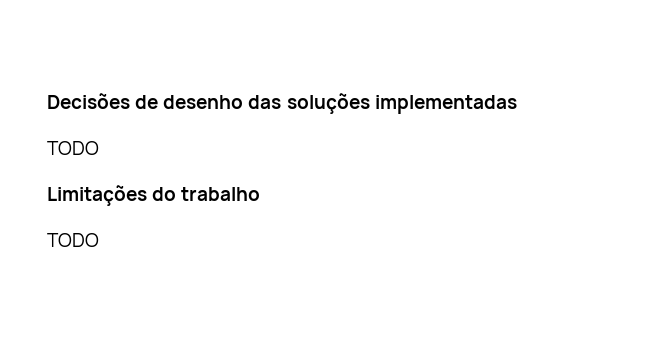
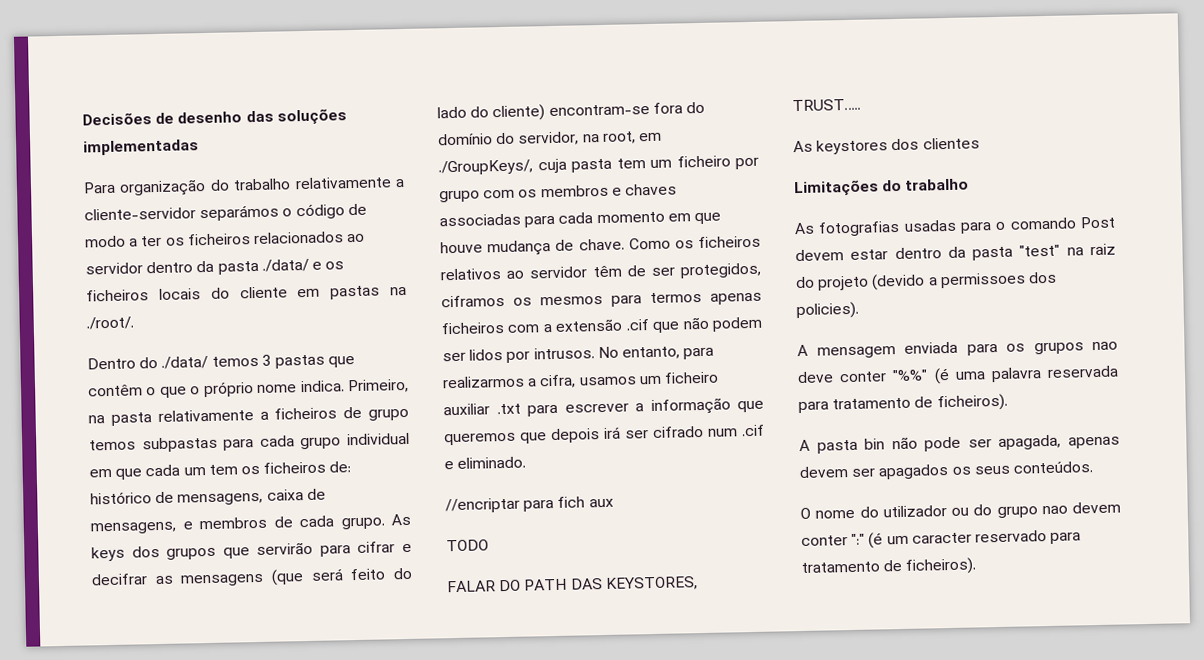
  Decisões de desenho das soluções implementadas
+ Para organização do trabalho relativamente a cliente-servidor separámos o código de modo a ter os ficheiros relacionados ao servidor dentro da pasta ./data/ e os ficheiros locais do cliente em pastas na ./root/.
+ Dentro do ./data/ temos 3 pastas que contêm o que o próprio nome indica. Primeiro, na pasta relativamente a ficheiros de grupo temos subpastas para cada grupo individual em que cada um tem os ficheiros de: histórico de mensagens, caixa de mensagens, e membros de cada grupo. As keys dos grupos que servirão para cifrar e decifrar as mensagens (que será feito do lado do cliente) encontram-se fora do domínio do servidor, na root, em ./GroupKeys/, cuja pasta tem um ficheiro por grupo com os membros e chaves associadas para cada momento em que houve mudança de chave. Como os ficheiros relativos ao servidor têm de ser protegidos, ciframos os mesmos para termos apenas ficheiros com a extensão .cif que não podem ser lidos por intrusos. No entanto, para realizarmos a cifra, usamos um ficheiro auxiliar .txt para escrever a informação que queremos que depois irá ser cifrado num .cif e eliminado.
+ //encriptar para fich aux
  TODO
+ FALAR DO PATH DAS KEYSTORES, TRUST…..
+ As keystores dos clientes
  Limitações do trabalho
- TODO
+ As fotografias usadas para o comando Post devem estar dentro da pasta "test" na raiz do projeto (devido a permissoes dos policies).
+ A mensagem enviada para os grupos nao deve conter "%%" (é uma palavra reservada para tratamento de ficheiros).
+ A pasta bin não pode ser apagada, apenas devem ser apagados os seus conteúdos.
+ O nome do utilizador ou do grupo nao devem conter ":" (é um caracter reservado para tratamento de ficheiros).

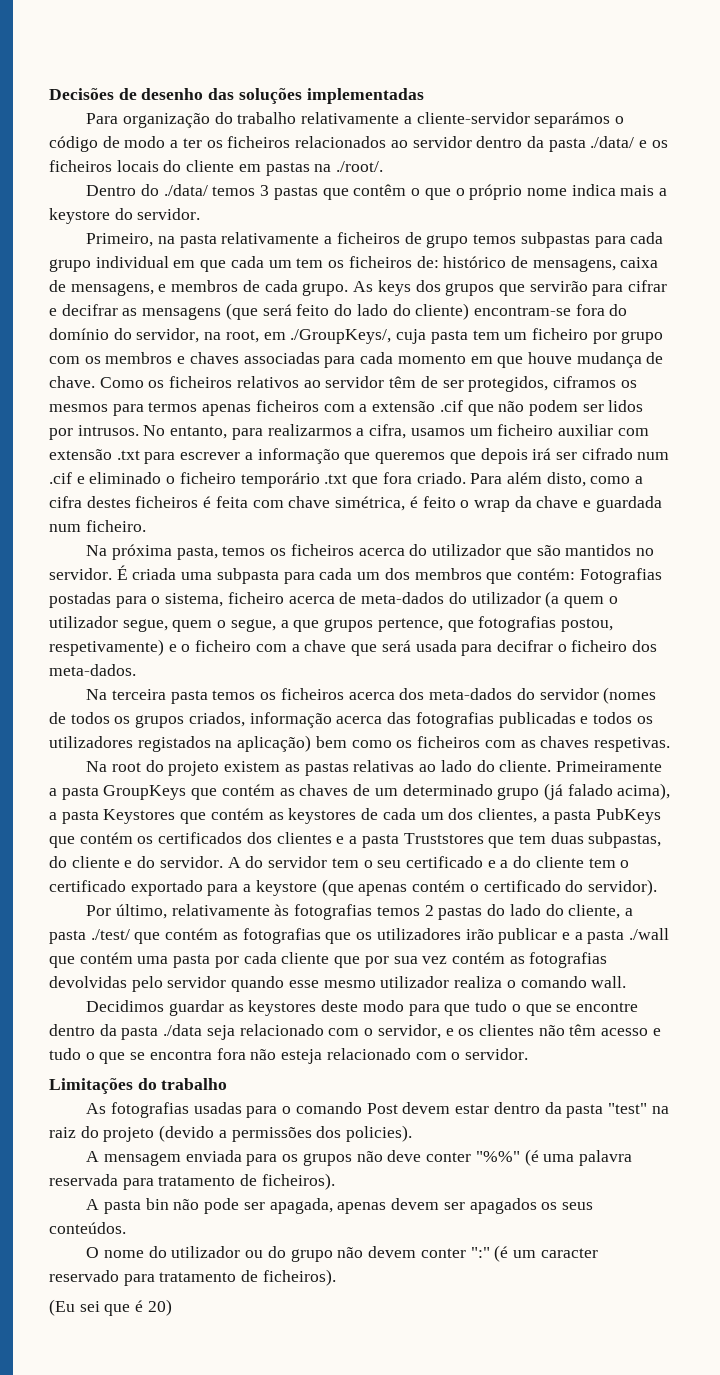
- Dentro do ./data/ temos 3 pastas que contêm o que o próprio nome indica. Primeiro, na pasta relativamente a ficheiros de grupo temos subpastas para cada grupo individual em que cada um tem os ficheiros de: histórico de mensagens, caixa de mensagens, e membros de cada grupo.
+ Dentro do ./data/ temos 3 pastas que contêm o que o próprio nome indica mais a keystore do servidor.
+ Primeiro, na pasta relativamente a ficheiros de grupo temos subpastas para cada grupo individual em que cada um tem os ficheiros de: histórico de mensagens, caixa de mensagens, e membros de cada grupo.
- No entanto, para realizarmos a cifra, usamos um ficheiro auxiliar .txt para escrever a informação que queremos que depois irá ser cifrado num .cif e eliminado.
- //encriptar para fich aux
- TODO
- FALAR DO PATH DAS KEYSTORES, TRUST…..
- As keystores dos clientes
+ No entanto, para realizarmos a cifra, usamos um ficheiro auxiliar com extensão .txt para escrever a informação que queremos que depois irá ser cifrado num .cif e eliminado o ficheiro temporário .txt que fora criado. Para além disto, como a cifra destes ficheiros é feita com chave simétrica, é feito o wrap da chave e guardada num ficheiro.
+ Na próxima pasta, temos os ficheiros acerca do utilizador que são mantidos no servidor. É criada uma subpasta para cada um dos membros que contém: Fotografias postadas para o sistema, ficheiro acerca de meta-dados do utilizador (a quem o utilizador segue, quem o segue, a que grupos pertence, que fotografias postou, respetivamente) e o ficheiro com a chave que será usada para decifrar o ficheiro dos meta-dados.
+ Na terceira pasta temos os ficheiros acerca dos meta-dados do servidor (nomes de todos os grupos criados, informação acerca das fotografias publicadas e todos os utilizadores registados na aplicação) bem como os ficheiros com as chaves respetivas.
+ Na root do projeto existem as pastas relativas ao lado do cliente. Primeiramente a pasta GroupKeys que contém as chaves de um determinado grupo (já falado acima), a pasta Keystores que contém as keystores de cada um dos clientes, a pasta PubKeys que contém os certificados dos clientes e a pasta Truststores que tem duas subpastas, do cliente e do servidor. A do servidor tem o seu certificado e a do cliente tem o certificado exportado para a keystore (que apenas contém o certificado do servidor).
+ Por último, relativamente às fotografias temos 2 pastas do lado do cliente, a pasta ./test/ que contém as fotografias que os utilizadores irão publicar e a pasta ./wall que contém uma pasta por cada cliente que por sua vez contém as fotografias devolvidas pelo servidor quando esse mesmo utilizador realiza o comando wall.
+ Decidimos guardar as keystores deste modo para que tudo o que se encontre dentro da pasta ./data seja relacionado com o servidor, e os clientes não têm acesso e tudo o que se encontra fora não esteja relacionado com o servidor.
- As fotografias usadas para o comando Post devem estar dentro da pasta "test" na raiz do projeto (devido a permissoes dos policies).
+ As fotografias usadas para o comando Post devem estar dentro da pasta "test" na raiz do projeto (devido a permissões dos policies).
- A mensagem enviada para os grupos nao deve conter "%%" (é uma palavra reservada para tratamento de ficheiros).
+ A mensagem enviada para os grupos não deve conter "%%" (é uma palavra reservada para tratamento de ficheiros).
- O nome do utilizador ou do grupo nao devem conter ":" (é um caracter reservado para tratamento de ficheiros).
+ O nome do utilizador ou do grupo não devem conter ":" (é um caracter reservado para tratamento de ficheiros).
+ (Eu sei que é 20)

